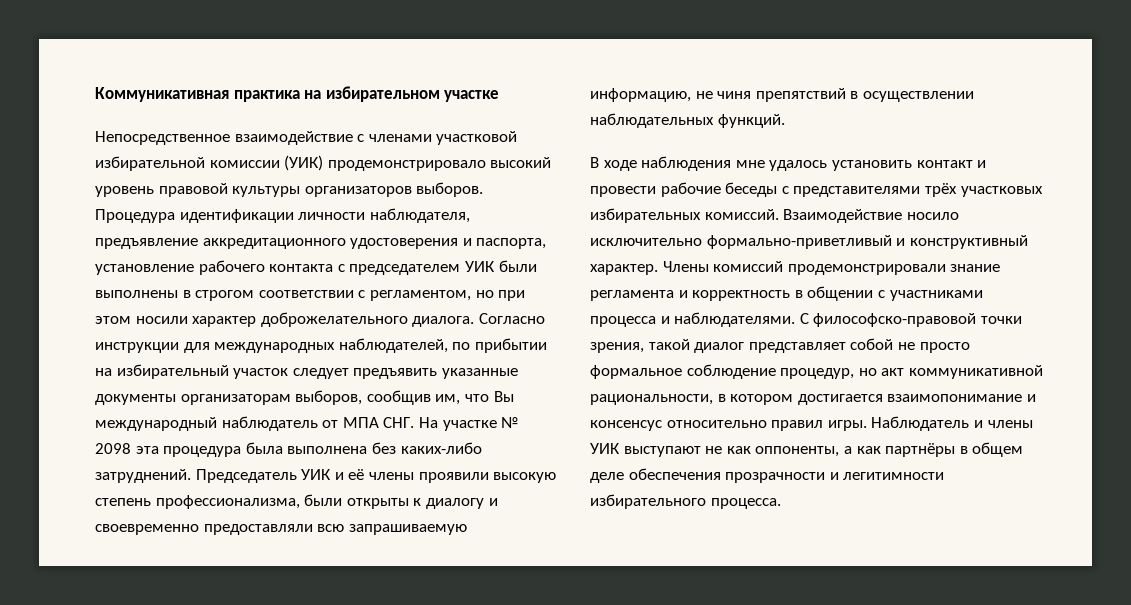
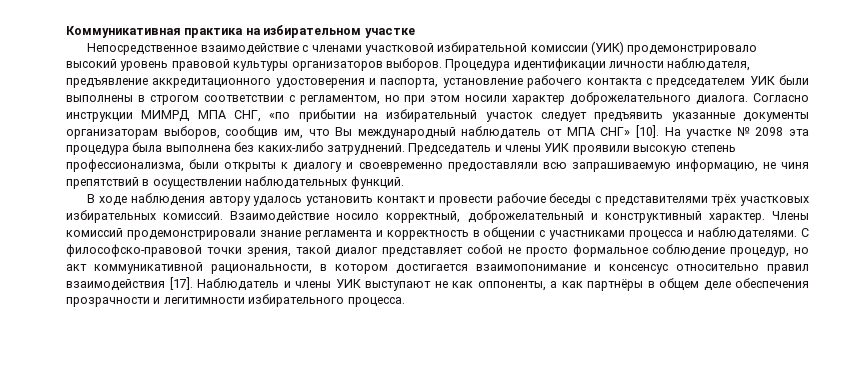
- Согласно инструкции для международных наблюдателей, по прибытии на избирательный участок следует предъявить указанные документы организаторам выборов, сообщив им, что Вы международный наблюдатель от МПА СНГ. На участке № 2098 эта процедура была выполнена без каких-либо затруднений.
+ Согласно инструкции МИМРД МПА СНГ, «по прибытии на избирательный участок следует предъявить указанные документы организаторам выборов, сообщив им, что Вы международный наблюдатель от МПА СНГ» [10]. На участке № 2098 эта процедура была выполнена без каких-либо затруднений.
- Председатель УИК и её члены проявили высокую степень профессионализма, были открыты к диалогу и своевременно предоставляли всю запрашиваемую информацию, не чиня препятствий в осуществлении наблюдательных функций.
+ Председатель и члены УИК проявили высокую степень профессионализма, были открыты к диалогу и своевременно предоставляли всю запрашиваемую информацию, не чиня препятствий в осуществлении наблюдательных функций.
- В ходе наблюдения мне удалось установить контакт и провести рабочие беседы с представителями трёх участковых избирательных комиссий.
+ В ходе наблюдения автору удалось установить контакт и провести рабочие беседы с представителями трёх участковых избирательных комиссий.
- Взаимодействие носило исключительно формально-приветливый и конструктивный характер.
+ Взаимодействие носило корректный, доброжелательный и конструктивный характер.
- С философско-правовой точки зрения, такой диалог представляет собой не просто формальное соблюдение процедур, но акт коммуникативной рациональности, в котором достигается взаимопонимание и консенсус относительно правил игры.
+ С философско-правовой точки зрения, такой диалог представляет собой не просто формальное соблюдение процедур, но акт коммуникативной рациональности, в котором достигается взаимопонимание и консенсус относительно правил взаимодействия [17].

